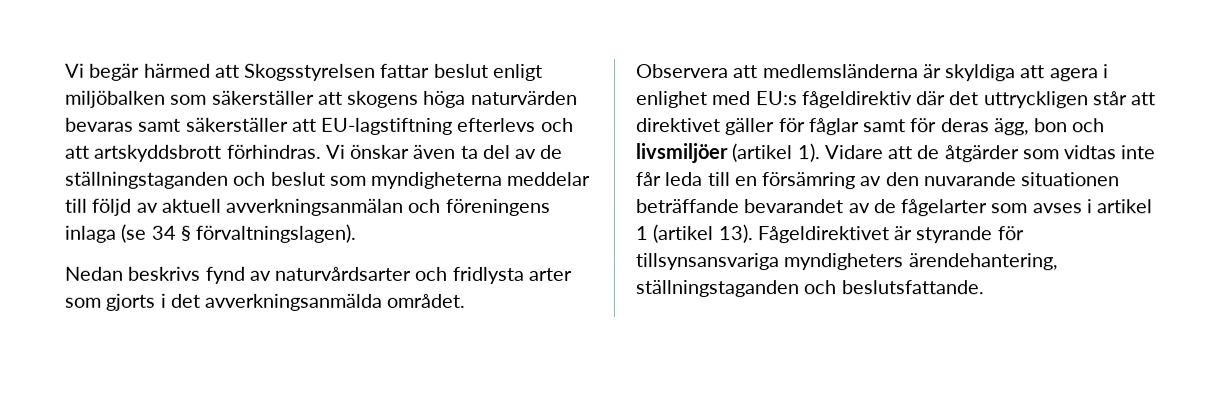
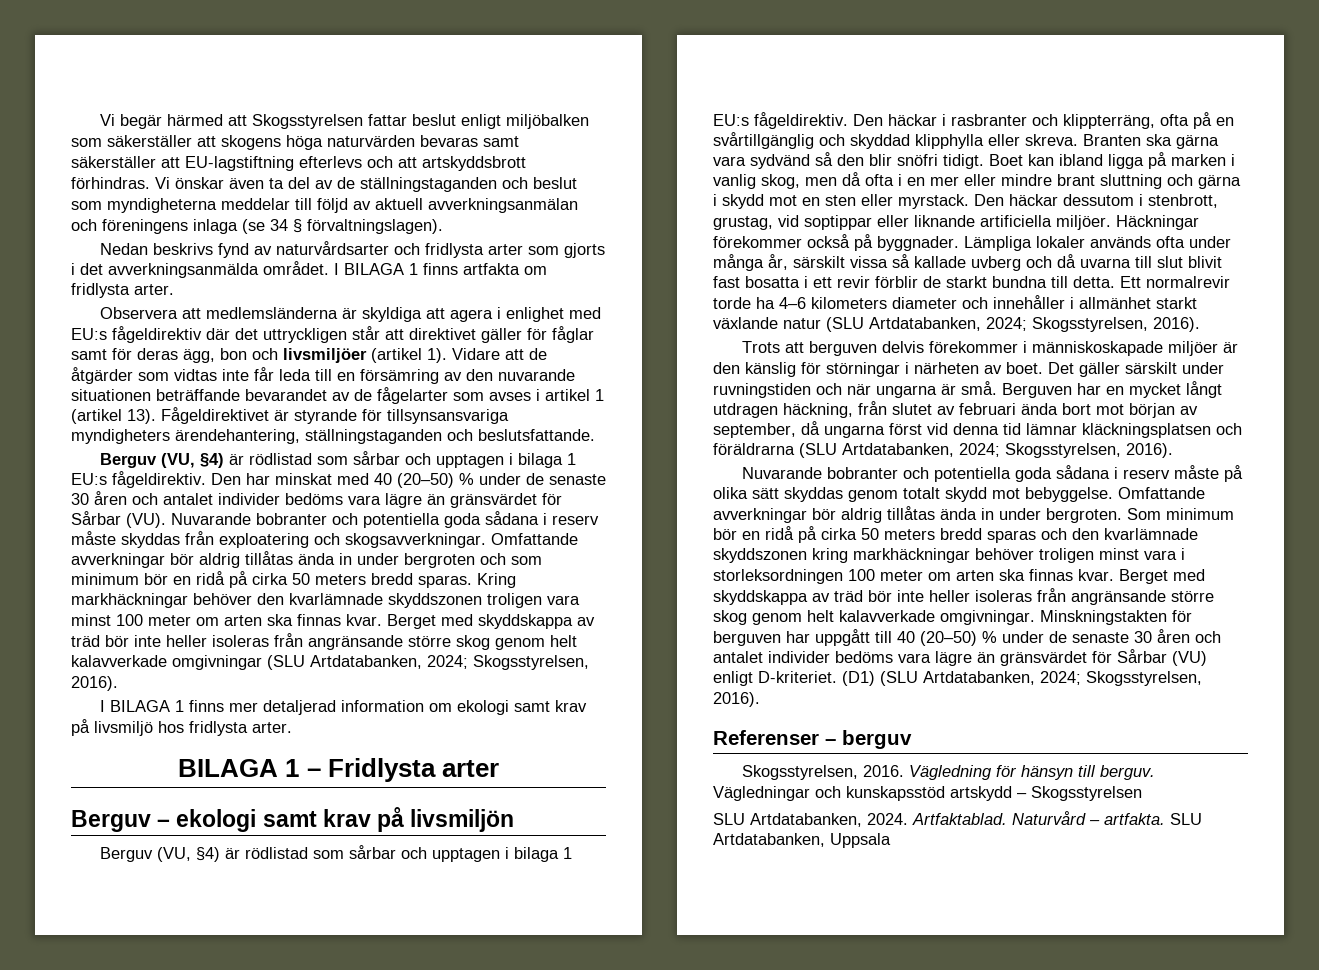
+ I BILAGA 1 finns artfakta om fridlysta arter.
+ Berguv (VU, §4) är rödlistad som sårbar och upptagen i bilaga 1 EU:s fågeldirektiv. Den har minskat med 40 (20–50) % under de senaste 30 åren och antalet individer bedöms vara lägre än gränsvärdet för Sårbar (VU). Nuvarande bobranter och potentiella goda sådana i reserv måste skyddas från exploatering och skogsavverkningar. Omfattande avverkningar bör aldrig tillåtas ända in under bergroten och som minimum bör en ridå på cirka 50 meters bredd sparas. Kring markhäckningar behöver den kvarlämnade skyddszonen troligen vara minst 100 meter om arten ska finnas kvar. Berget med skyddskappa av träd bör inte heller isoleras från angränsande större skog genom helt kalavverkade omgivningar (SLU Artdatabanken, 2024; Skogsstyrelsen, 2016).
+ I BILAGA 1 finns mer detaljerad information om ekologi samt krav på livsmiljö hos fridlysta arter.
+ BILAGA 1 – Fridlysta arter
+ Berguv – ekologi samt krav på livsmiljön
+ Berguv (VU, §4) är rödlistad som sårbar och upptagen i bilaga 1 EU:s fågeldirektiv. Den häckar i rasbranter och klippterräng, ofta på en svårtillgänglig och skyddad klipphylla eller skreva. Branten ska gärna vara sydvänd så den blir snöfri tidigt. Boet kan ibland ligga på marken i vanlig skog, men då ofta i en mer eller mindre brant sluttning och gärna i skydd mot en sten eller myrstack. Den häckar dessutom i stenbrott, grustag, vid soptippar eller liknande artificiella miljöer. Häckningar förekommer också på byggnader. Lämpliga lokaler används ofta under många år, särskilt vissa så kallade uvberg och då uvarna till slut blivit fast bosatta i ett revir förblir de starkt bundna till detta. Ett normalrevir torde ha 4–6 kilometers diameter och innehåller i allmänhet starkt växlande natur (SLU Artdatabanken, 2024; Skogsstyrelsen, 2016).
+ Trots att berguven delvis förekommer i människoskapade miljöer är den känslig för störningar i närheten av boet. Det gäller särskilt under ruvningstiden och när ungarna är små. Berguven har en mycket långt utdragen häckning, från slutet av februari ända bort mot början av september, då ungarna först vid denna tid lämnar kläckningsplatsen och föräldrarna (SLU Artdatabanken, 2024; Skogsstyrelsen, 2016).
+ Nuvarande bobranter och potentiella goda sådana i reserv måste på olika sätt skyddas genom totalt skydd mot bebyggelse. Omfattande avverkningar bör aldrig tillåtas ända in under bergroten. Som minimum bör en ridå på cirka 50 meters bredd sparas och den kvarlämnade skyddszonen kring markhäckningar behöver troligen minst vara i storleksordningen 100 meter om arten ska finnas kvar. Berget med skyddskappa av träd bör inte heller isoleras från angränsande större skog genom helt kalavverkade omgivningar. Minskningstakten för berguven har uppgått till 40 (20–50) % under de senaste 30 åren och antalet individer bedöms vara lägre än gränsvärdet för Sårbar (VU) enligt D-kriteriet. (D1) (SLU Artdatabanken, 2024; Skogsstyrelsen, 2016).
+ Referenser – berguv
+ Skogsstyrelsen, 2016. Vägledning för hänsyn till berguv. Vägledningar och kunskapsstöd artskydd – Skogsstyrelsen
+ SLU Artdatabanken, 2024. Artfaktablad. Naturvård – artfakta. SLU Artdatabanken, Uppsala

